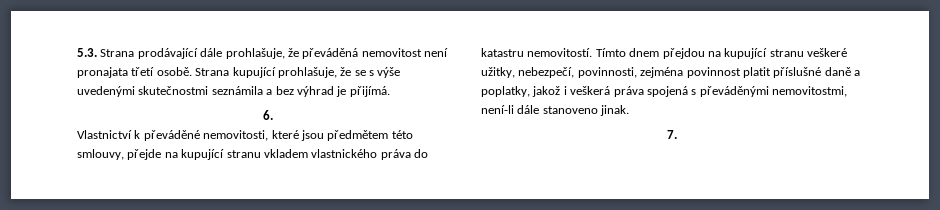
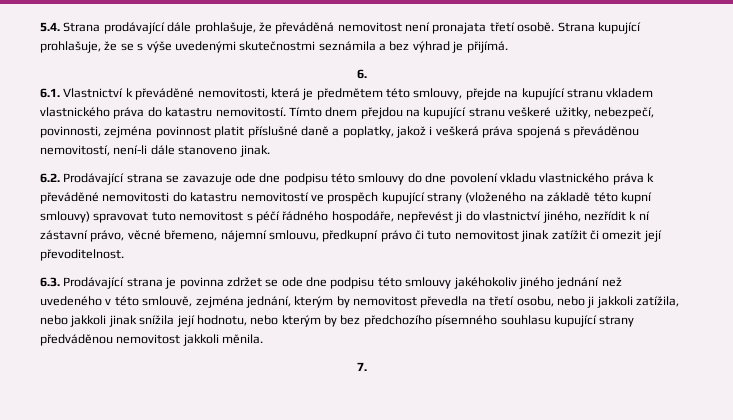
- 5.3. Strana prodávající dále prohlašuje, že převáděná nemovitost není pronajata třetí osobě.
+ 5.4. Strana prodávající dále prohlašuje, že převáděná nemovitost není pronajata třetí osobě.
- Vlastnictví k převáděné nemovitosti, které jsou předmětem této smlouvy, přejde na kupující stranu vkladem vlastnického práva do katastru nemovitostí.
+ 6.1. Vlastnictví k převáděné nemovitosti, která je předmětem této smlouvy, přejde na kupující stranu vkladem vlastnického práva do katastru nemovitostí.
- Tímto dnem přejdou na kupující stranu veškeré užitky, nebezpečí, povinnosti, zejména povinnost platit příslušné daně a poplatky, jakož i veškerá práva spojená s převáděnými nemovitostmi, není-li dále stanoveno jinak.
+ Tímto dnem přejdou na kupující stranu veškeré užitky, nebezpečí, povinnosti, zejména povinnost platit příslušné daně a poplatky, jakož i veškerá práva spojená s převáděnou nemovitostí, není-li dále stanoveno jinak.
+ 6.2. Prodávající strana se zavazuje ode dne podpisu této smlouvy do dne povolení vkladu vlastnického práva k převáděné nemovitosti do katastru nemovitostí ve prospěch kupující strany (vloženého na základě této kupní smlouvy) spravovat tuto nemovitost s péčí řádného hospodáře, nepřevést ji do vlastnictví jiného, nezřídit k ní zástavní právo, věcné břemeno, nájemní smlouvu, předkupní právo či tuto nemovitost jinak zatížit či omezit její převoditelnost.
+ 6.3. Prodávající strana je povinna zdržet se ode dne podpisu této smlouvy jakéhokoliv jiného jednání než uvedeného v této smlouvě, zejména jednání, kterým by nemovitost převedla na třetí osobu, nebo ji jakkoli zatížila, nebo jakkoli jinak snížila její hodnotu, nebo kterým by bez předchozího písemného souhlasu kupující strany předváděnou nemovitost jakkoli měnila.

